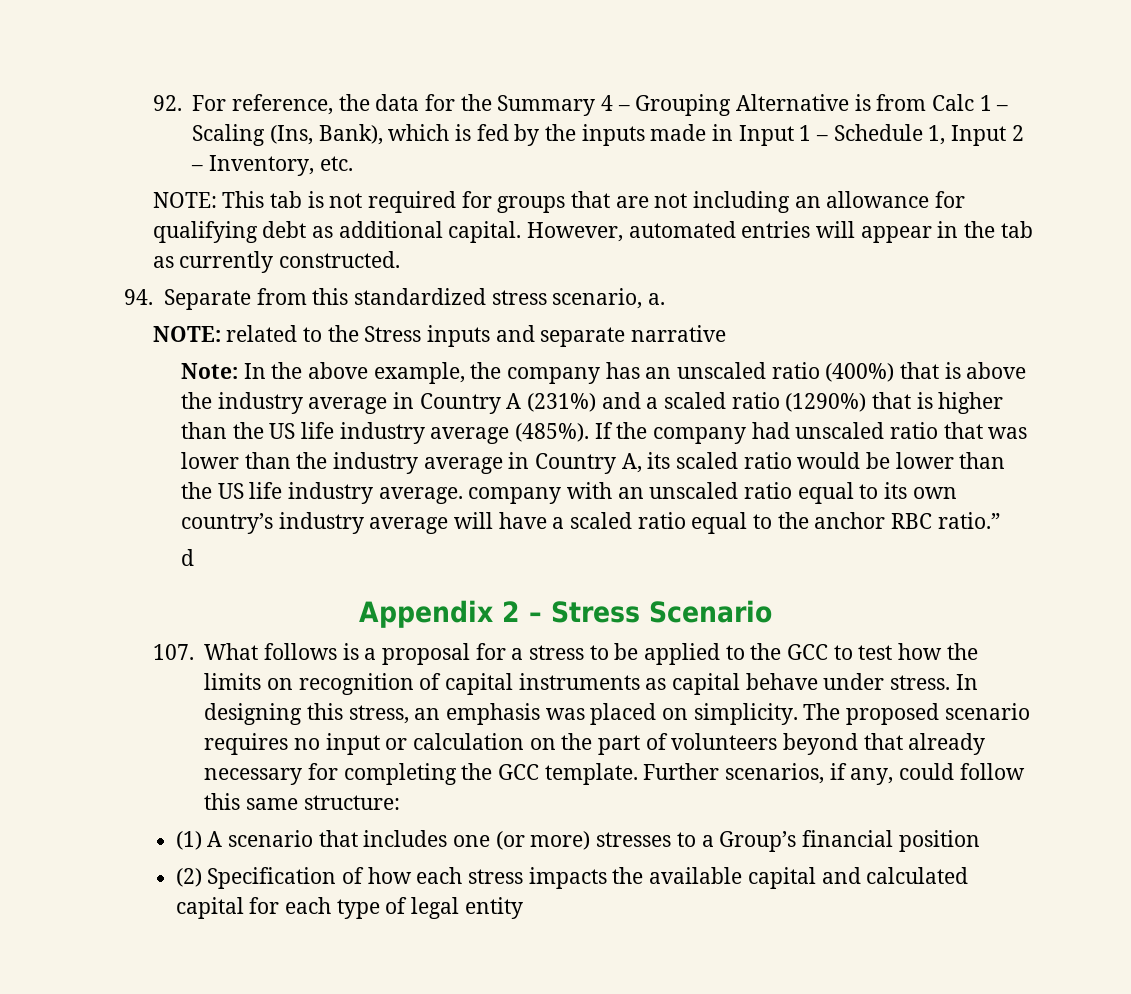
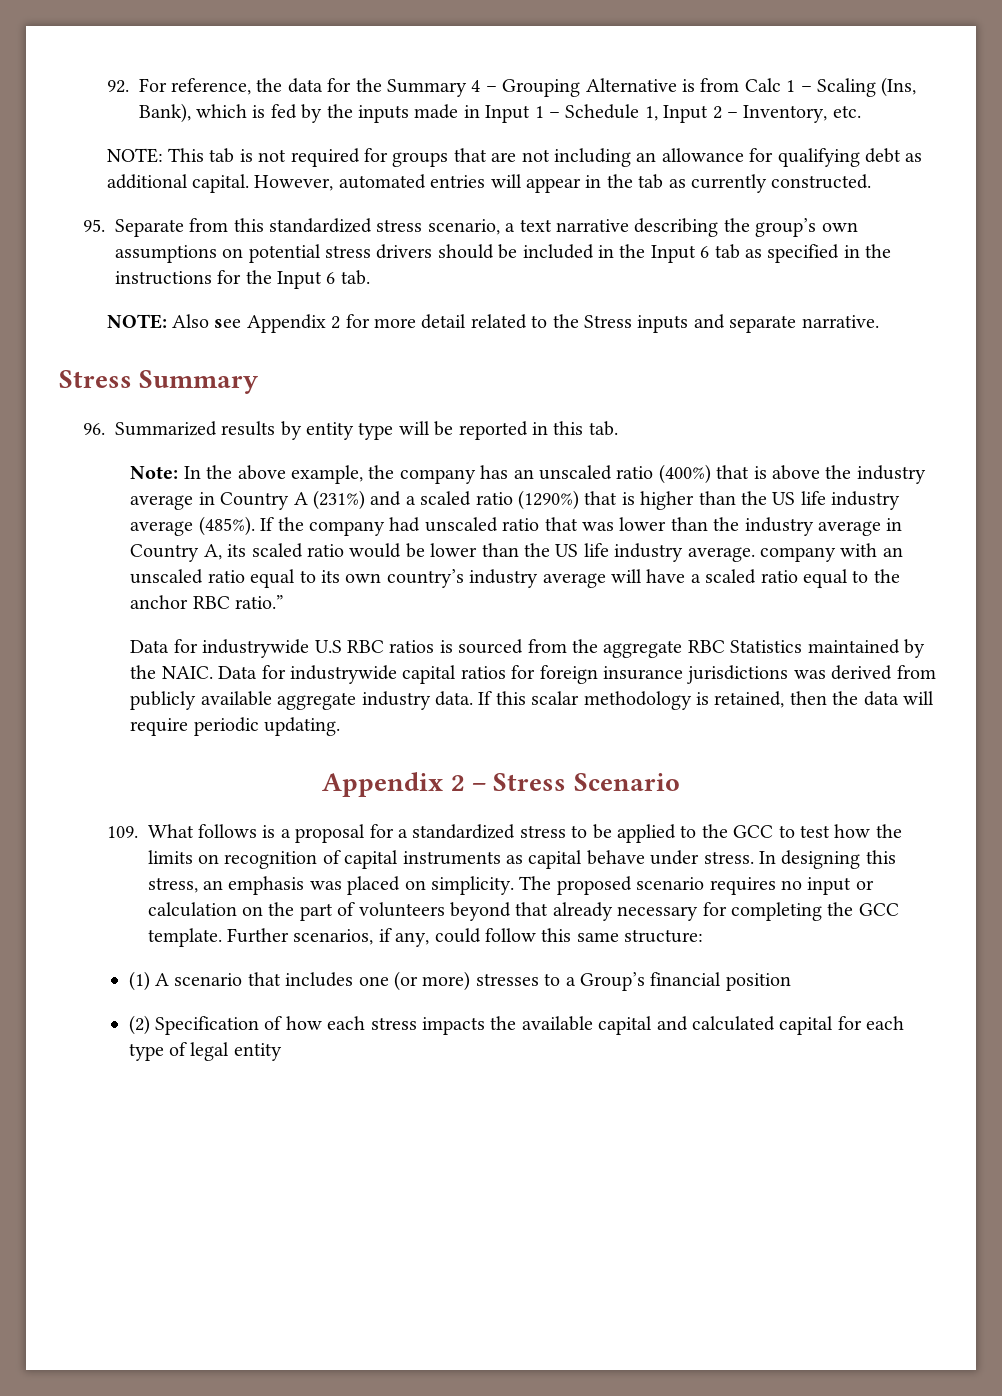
- 94. Separate from this standardized stress scenario, a.
- NOTE: related to the Stress inputs and separate narrative
+ 95. Separate from this standardized stress scenario, a text narrative describing the group’s own assumptions on potential stress drivers should be included in the Input 6 tab as specified in the instructions for the Input 6 tab.
+ NOTE: Also see Appendix 2 for more detail related to the Stress inputs and separate narrative.
+ Stress Summary
+ 96. Summarized results by entity type will be reported in this tab.
- d
+ Data for industrywide U.S RBC ratios is sourced from the aggregate RBC Statistics maintained by the NAIC. Data for industrywide capital ratios for foreign insurance jurisdictions was derived from publicly available aggregate industry data. If this scalar methodology is retained, then the data will require periodic updating.
- 107. What follows is a proposal for a stress to be applied to the GCC to test how the limits on recognition of capital instruments as capital behave under stress.
+ 109. What follows is a proposal for a standardized stress to be applied to the GCC to test how the limits on recognition of capital instruments as capital behave under stress.

